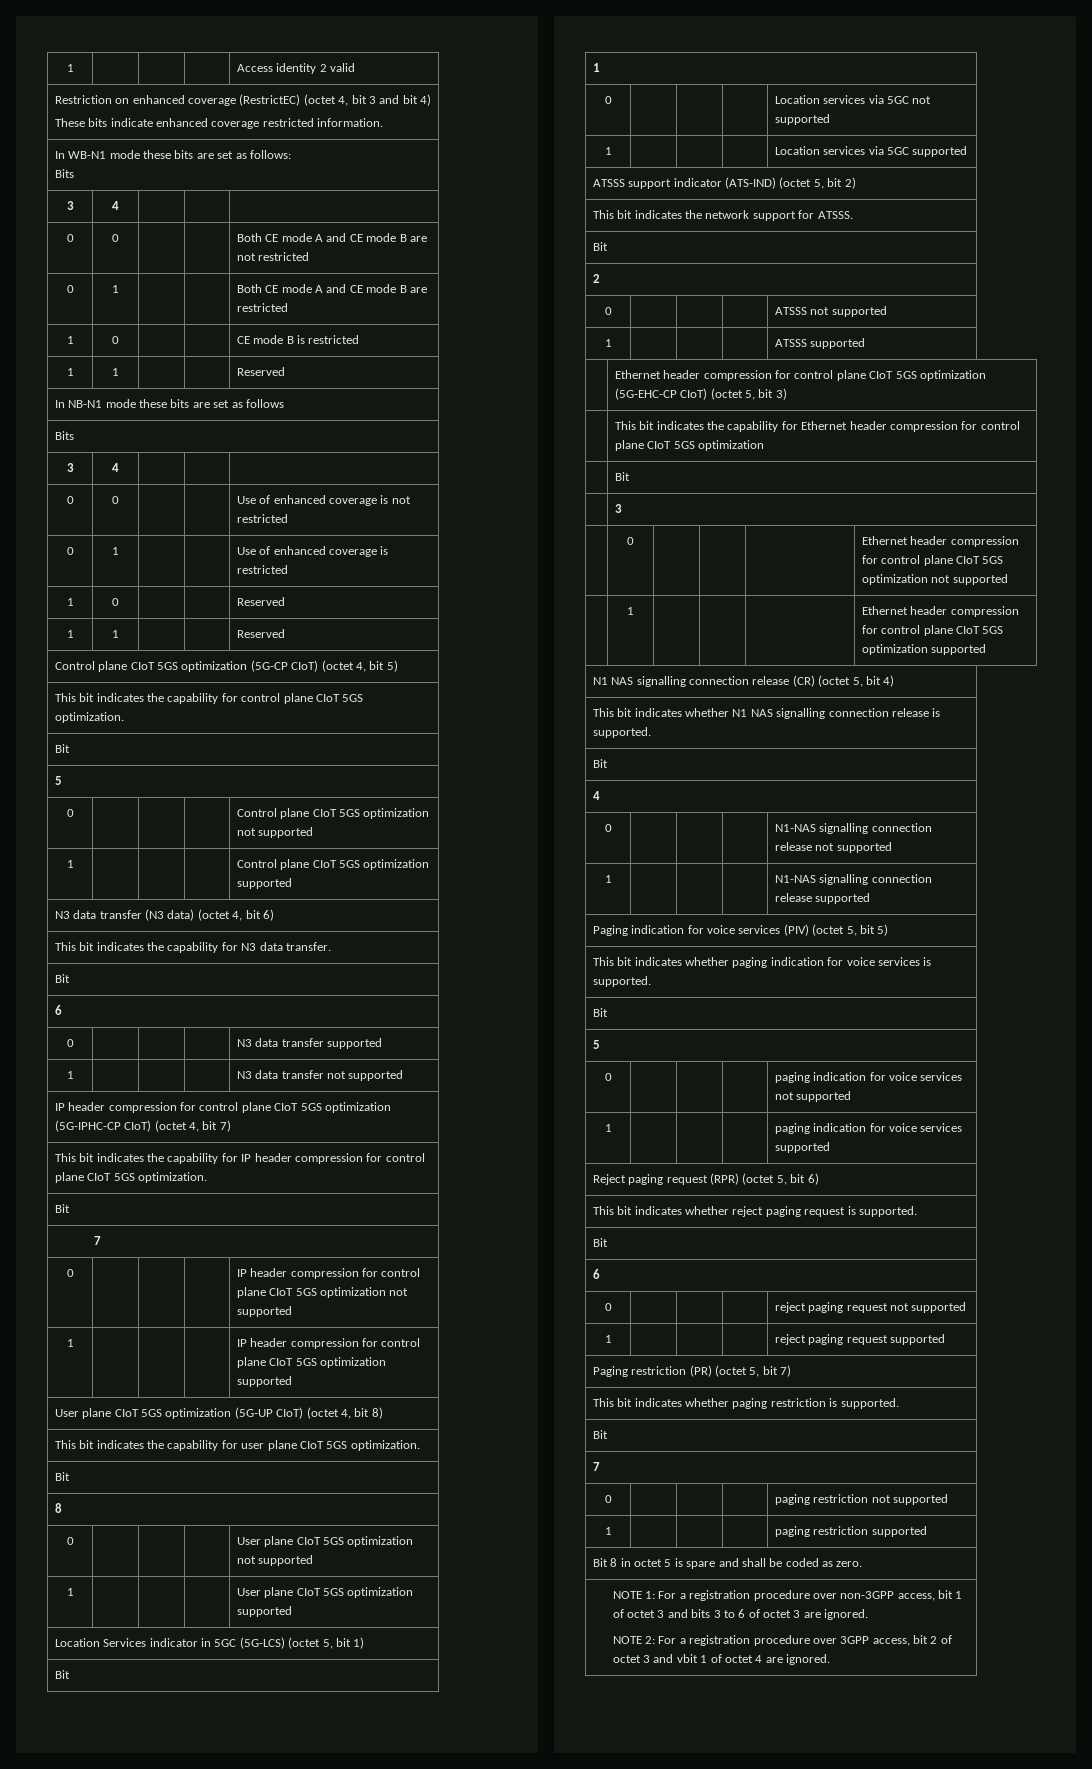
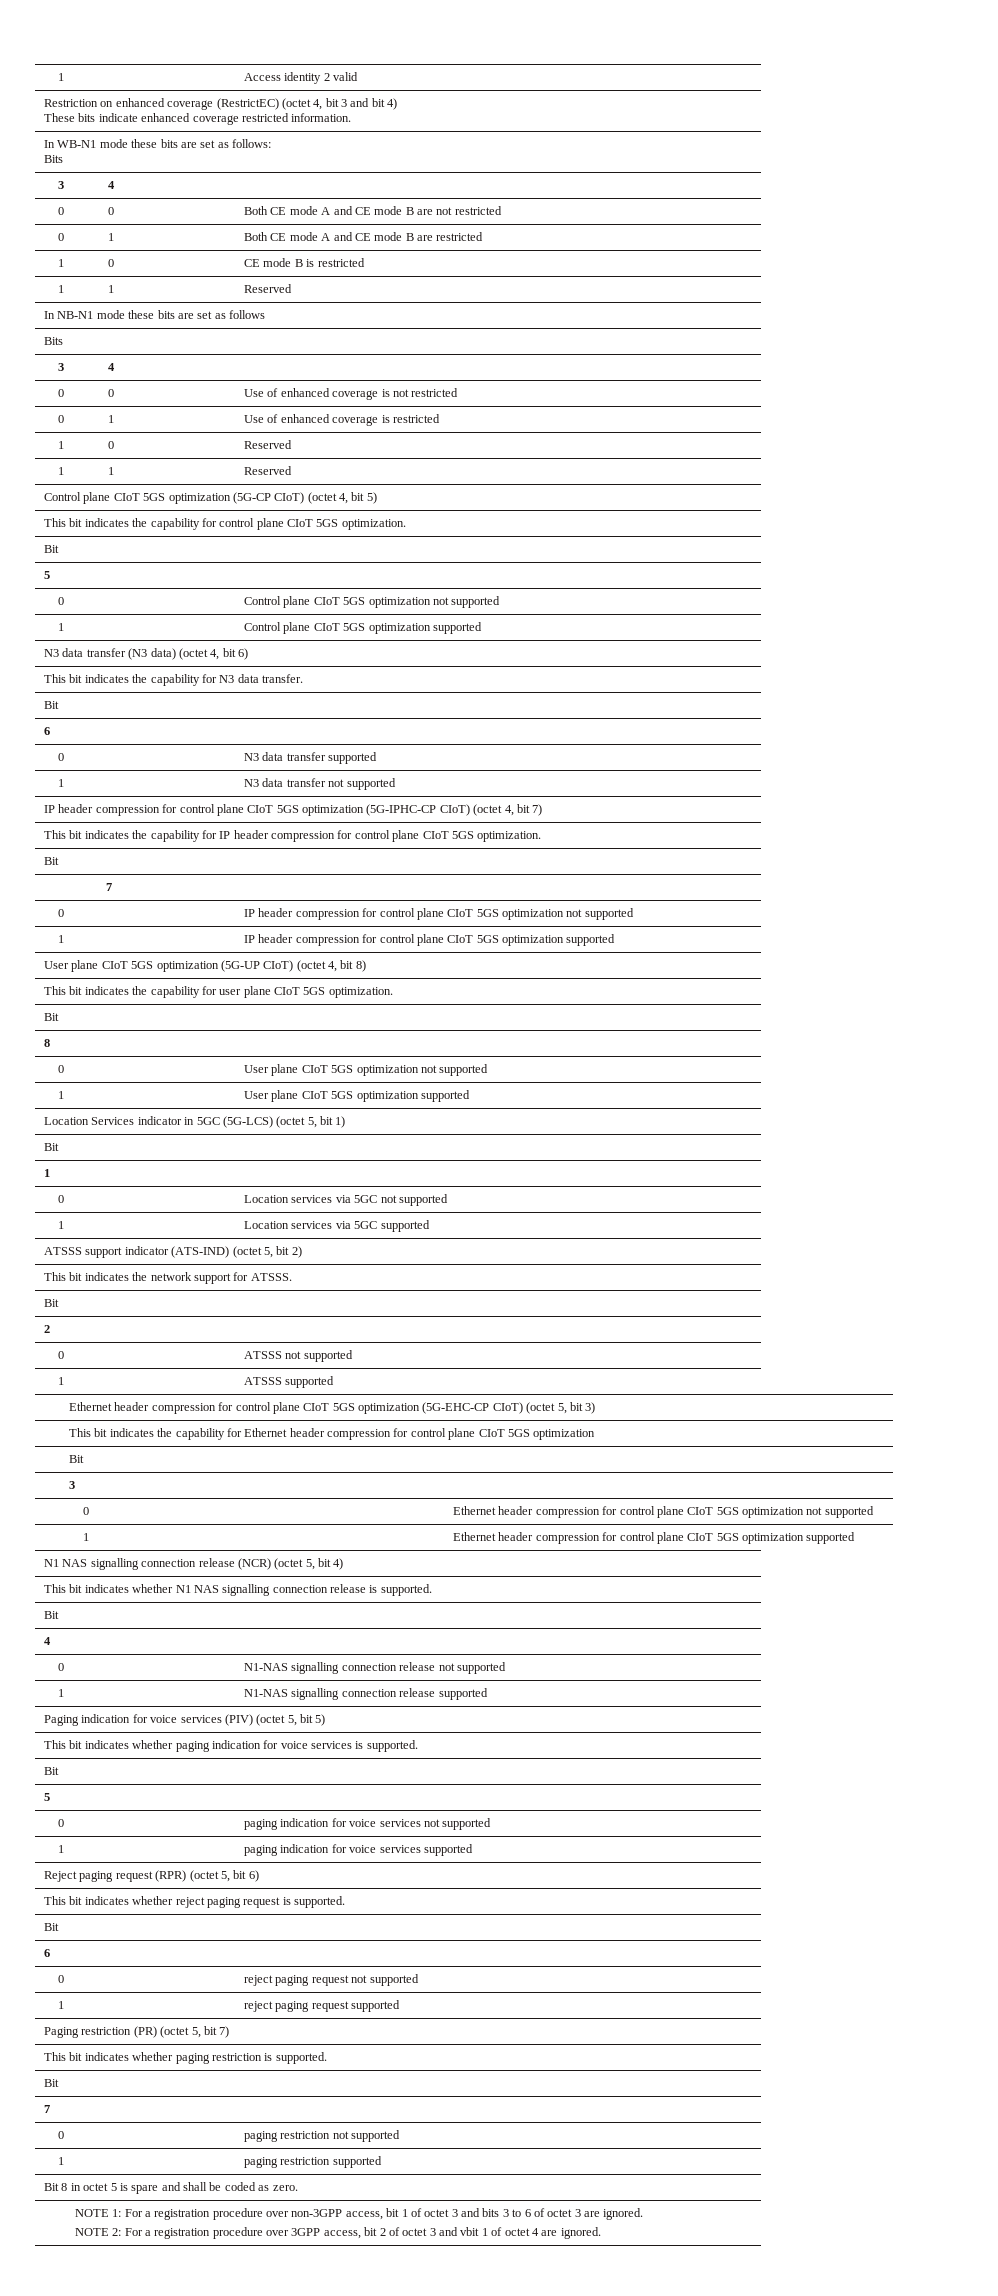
- N1 NAS signalling connection release (CR) (octet 5, bit 4)
+ N1 NAS signalling connection release (NCR) (octet 5, bit 4)

